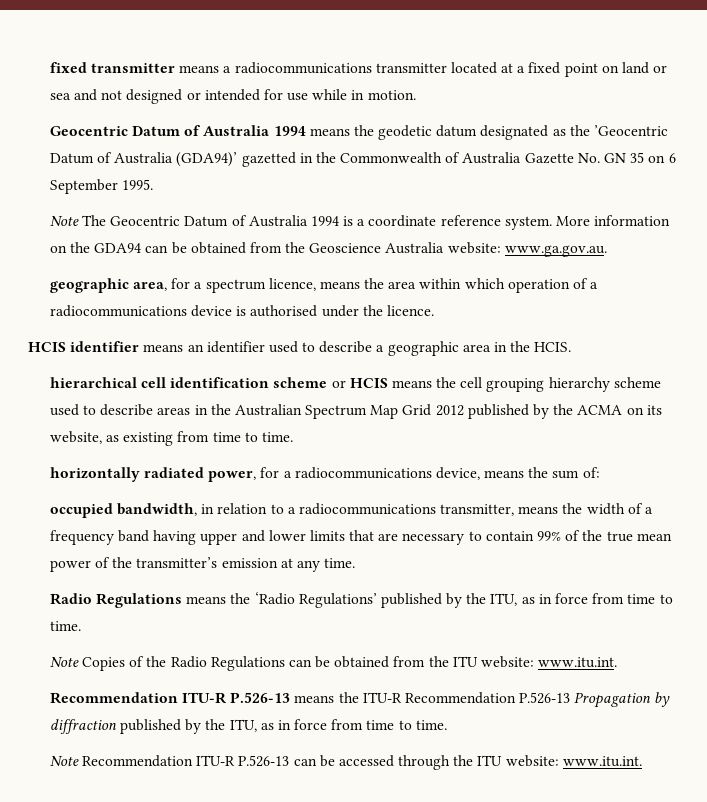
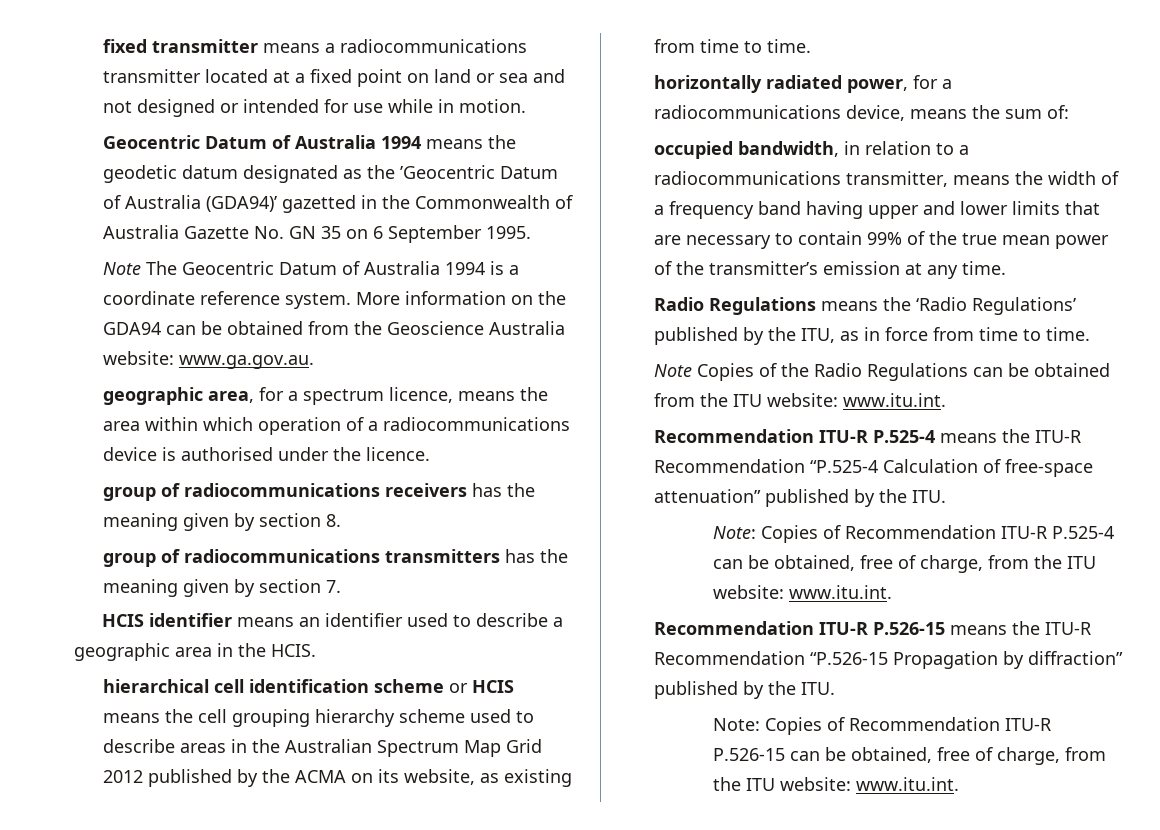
+ group of radiocommunications receivers has the meaning given by section 8.
+ group of radiocommunications transmitters has the meaning given by section 7.
- Recommendation ITU-R P.526-13 means the ITU-R Recommendation P.526-13 Propagation by diffraction published by the ITU, as in force from time to time.
- Note Recommendation ITU-R P.526-13 can be accessed through the ITU website: www.itu.int.
+ Recommendation ITU-R P.525-4 means the ITU-R Recommendation “P.525-4 Calculation of free-space attenuation” published by the ITU.
+ Note: Copies of Recommendation ITU-R P.525-4 can be obtained, free of charge, from the ITU website: www.itu.int.
+ Recommendation ITU-R P.526-15 means the ITU-R Recommendation “P.526-15 Propagation by diffraction” published by the ITU.
+ Note: Copies of Recommendation ITU-R P.526-15 can be obtained, free of charge, from the ITU website: www.itu.int.

